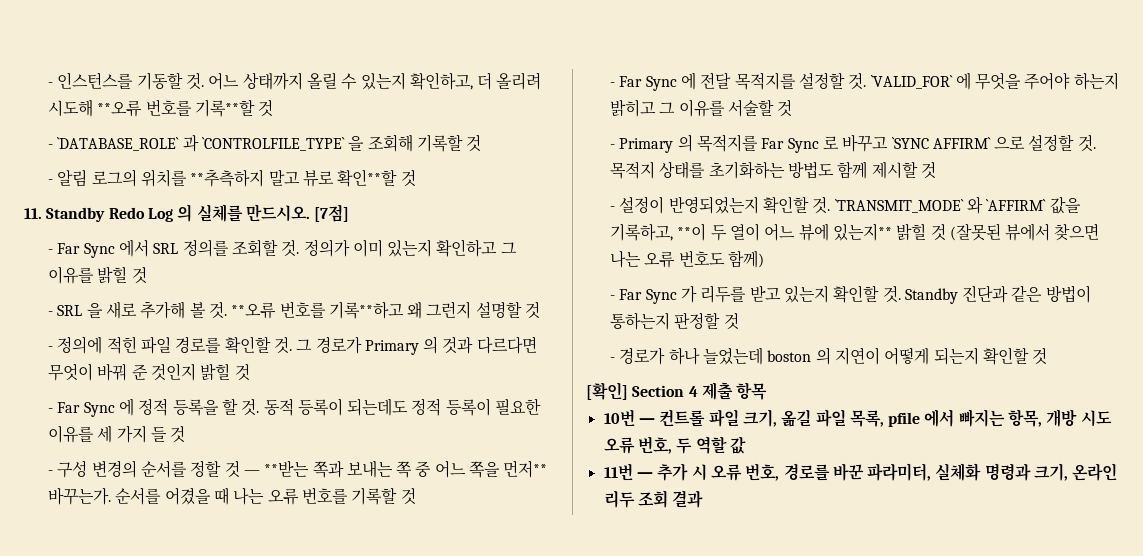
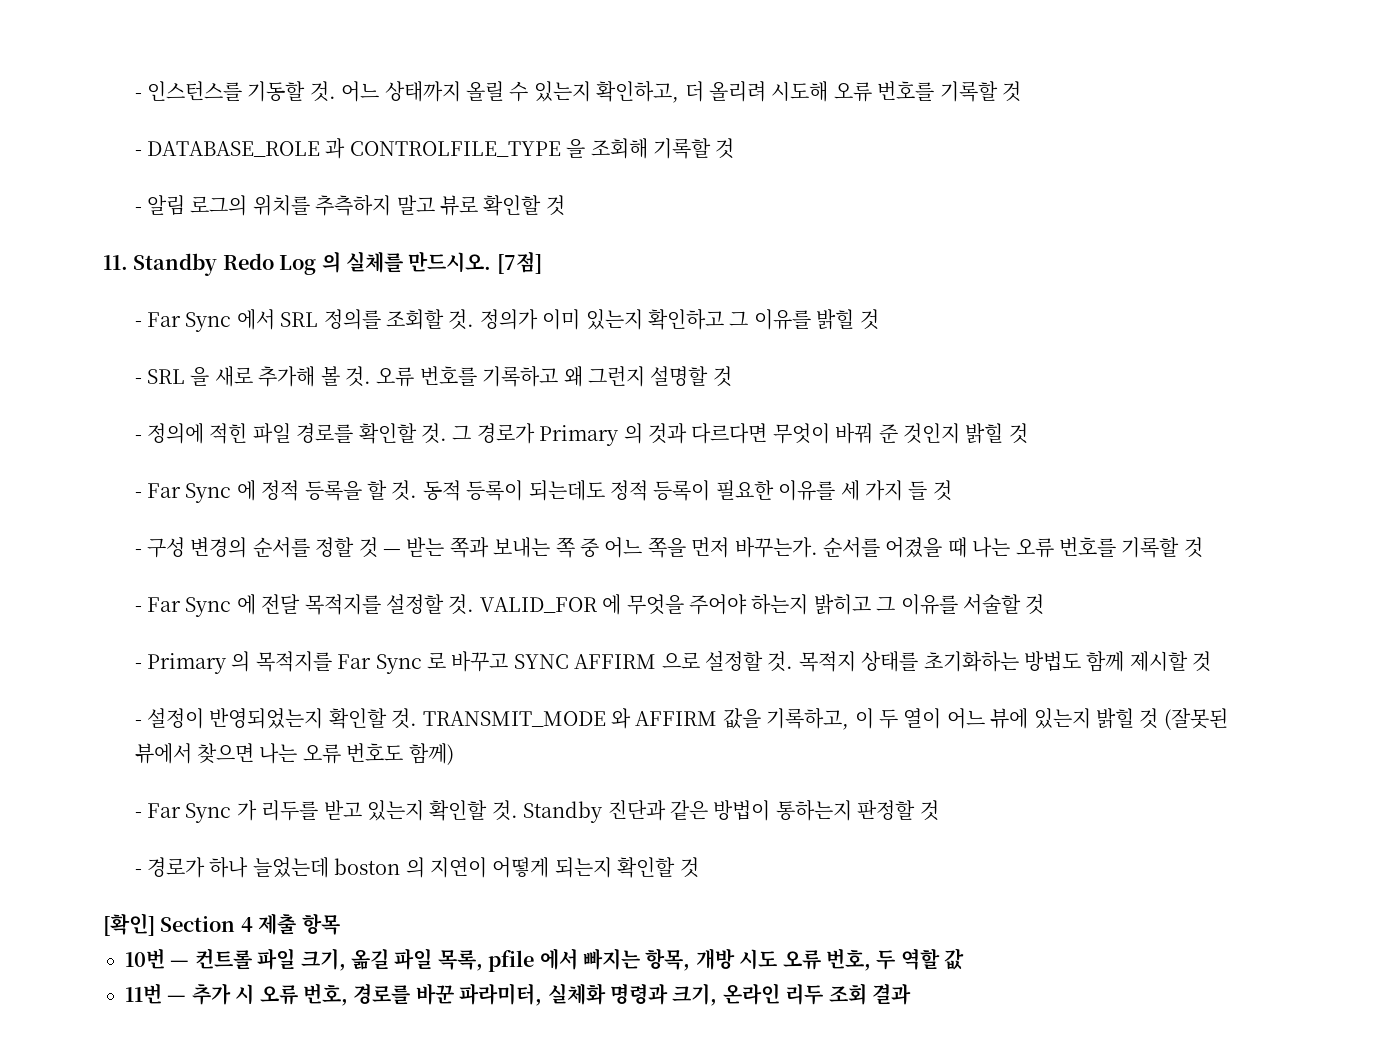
- 어느 상태까지 올릴 수 있는지 확인하고, 더 올리려 시도해 **오류 번호를 기록**할 것
- - `DATABASE_ROLE` 과 `CONTROLFILE_TYPE` 을 조회해 기록할 것
+ 어느 상태까지 올릴 수 있는지 확인하고, 더 올리려 시도해 오류 번호를 기록할 것
+ - DATABASE_ROLE 과 CONTROLFILE_TYPE 을 조회해 기록할 것
- - 알림 로그의 위치를 **추측하지 말고 뷰로 확인**할 것
+ - 알림 로그의 위치를 추측하지 말고 뷰로 확인할 것
- **오류 번호를 기록**하고 왜 그런지 설명할 것
+ 오류 번호를 기록하고 왜 그런지 설명할 것
- - 구성 변경의 순서를 정할 것 — **받는 쪽과 보내는 쪽 중 어느 쪽을 먼저** 바꾸는가.
+ - 구성 변경의 순서를 정할 것 — 받는 쪽과 보내는 쪽 중 어느 쪽을 먼저 바꾸는가.
- `VALID_FOR` 에 무엇을 주어야 하는지 밝히고 그 이유를 서술할 것
+ VALID_FOR 에 무엇을 주어야 하는지 밝히고 그 이유를 서술할 것
- - Primary 의 목적지를 Far Sync 로 바꾸고 `SYNC AFFIRM` 으로 설정할 것.
+ - Primary 의 목적지를 Far Sync 로 바꾸고 SYNC AFFIRM 으로 설정할 것.
- `TRANSMIT_MODE` 와 `AFFIRM` 값을 기록하고, **이 두 열이 어느 뷰에 있는지** 밝힐 것 (잘못된 뷰에서 찾으면 나는 오류 번호도 함께)
+ TRANSMIT_MODE 와 AFFIRM 값을 기록하고, 이 두 열이 어느 뷰에 있는지 밝힐 것 (잘못된 뷰에서 찾으면 나는 오류 번호도 함께)

